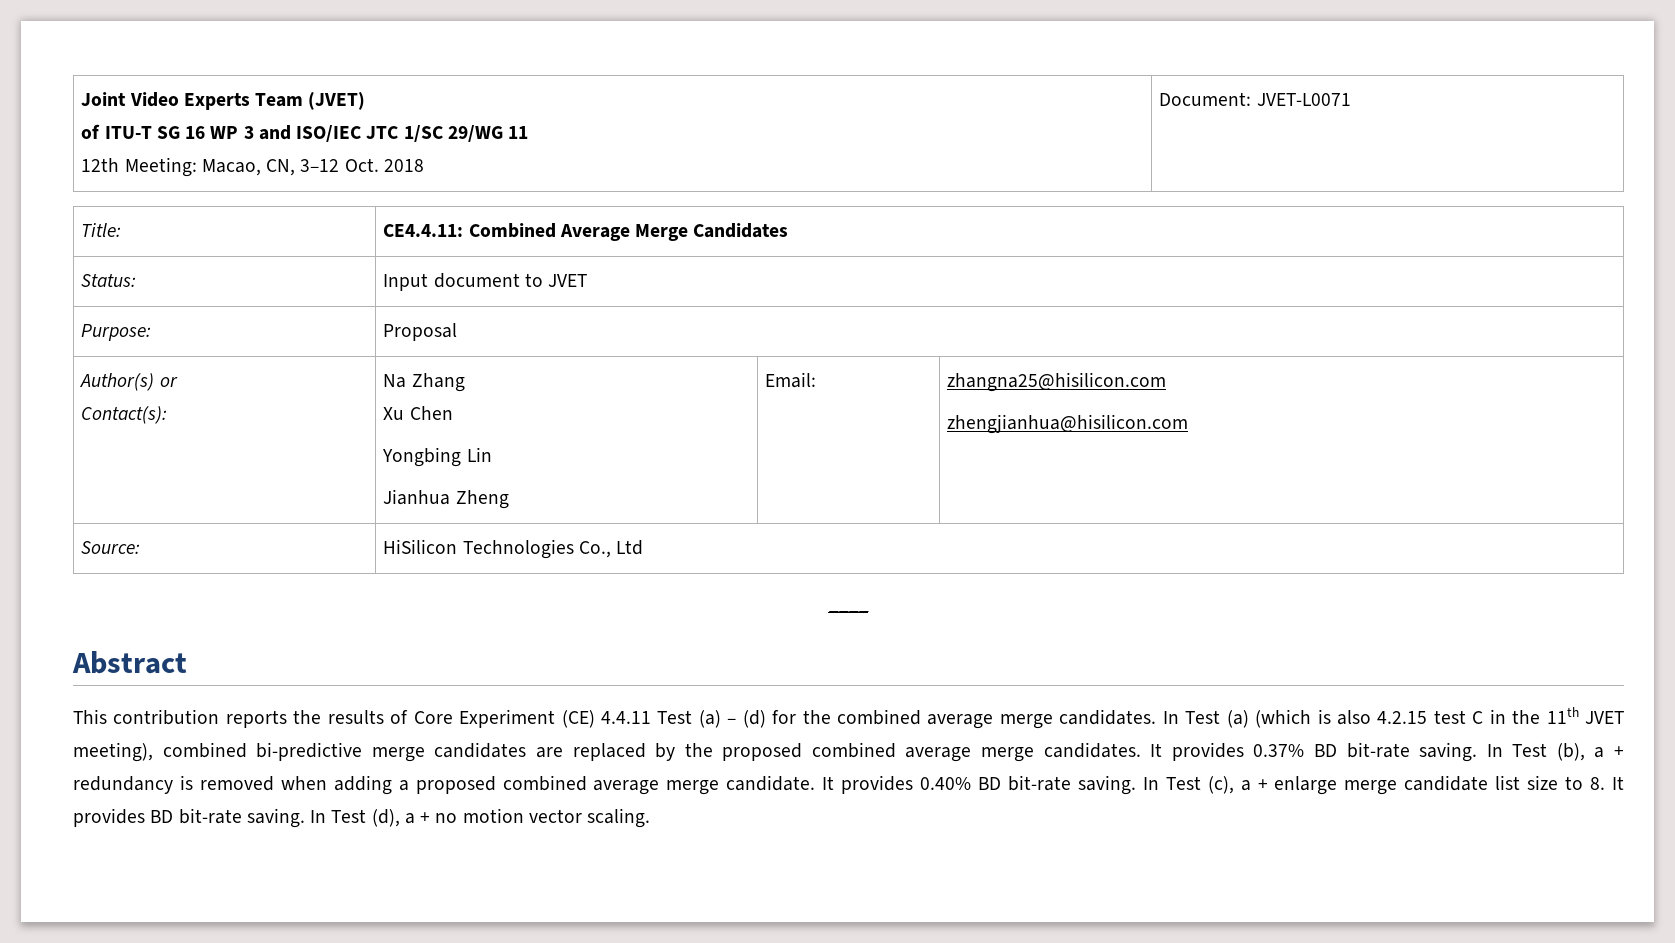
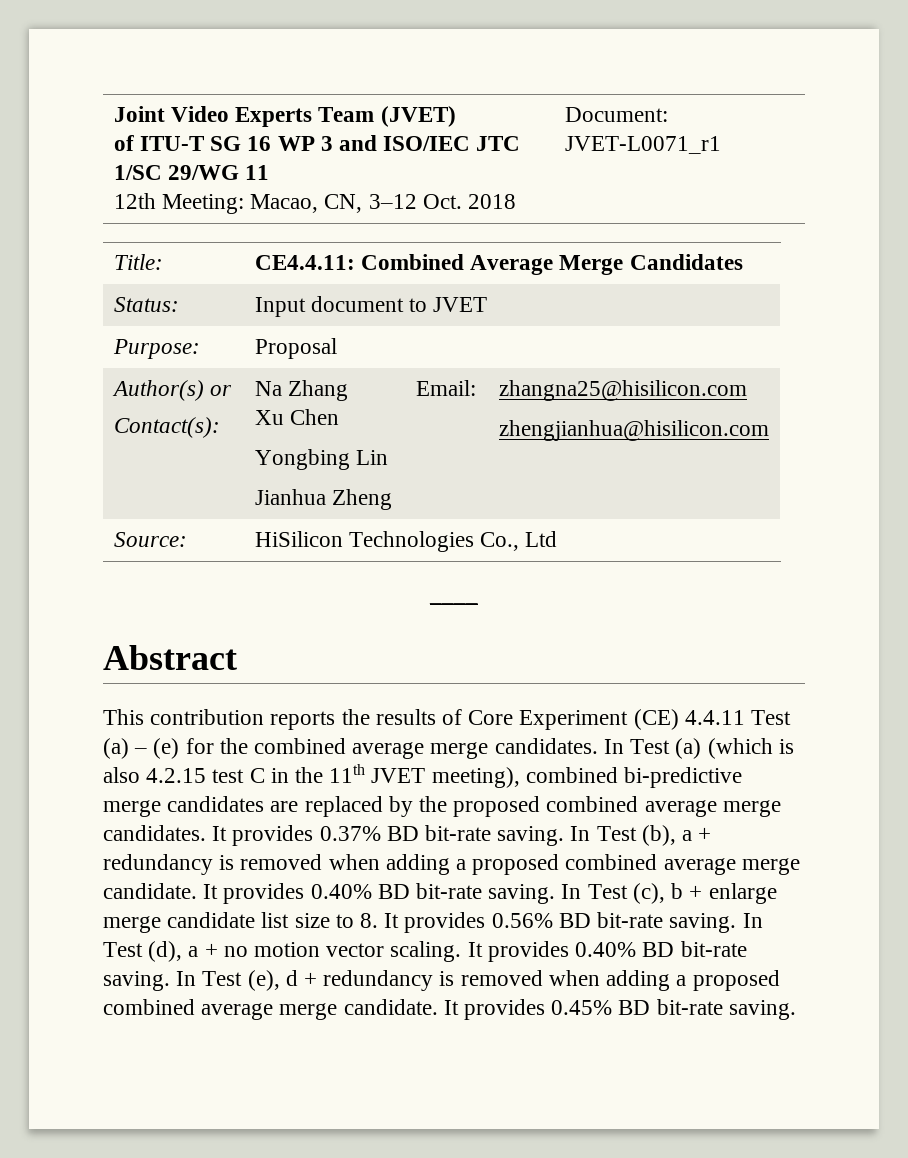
  Joint Video Experts Team (JVET)
  of ITU-T SG 16 WP 3 and ISO/IEC JTC 1/SC 29/WG 11
- 12th Meeting: Macao, CN, 3–12 Oct. 2018 | Document: JVET-L0071
+ 12th Meeting: Macao, CN, 3–12 Oct. 2018 | Document: JVET-L0071_r1
- This contribution reports the results of Core Experiment (CE) 4.4.11 Test (a) – (d) for the combined average merge candidates.
+ This contribution reports the results of Core Experiment (CE) 4.4.11 Test (a) – (e) for the combined average merge candidates.
- In Test (c), a + enlarge merge candidate list size to 8. It provides BD bit-rate saving.
+ In Test (c), b + enlarge merge candidate list size to 8. It provides 0.56% BD bit-rate saving.
+ It provides 0.40% BD bit-rate saving. In Test (e), d + redundancy is removed when adding a proposed combined average merge candidate. It provides 0.45% BD bit-rate saving.

